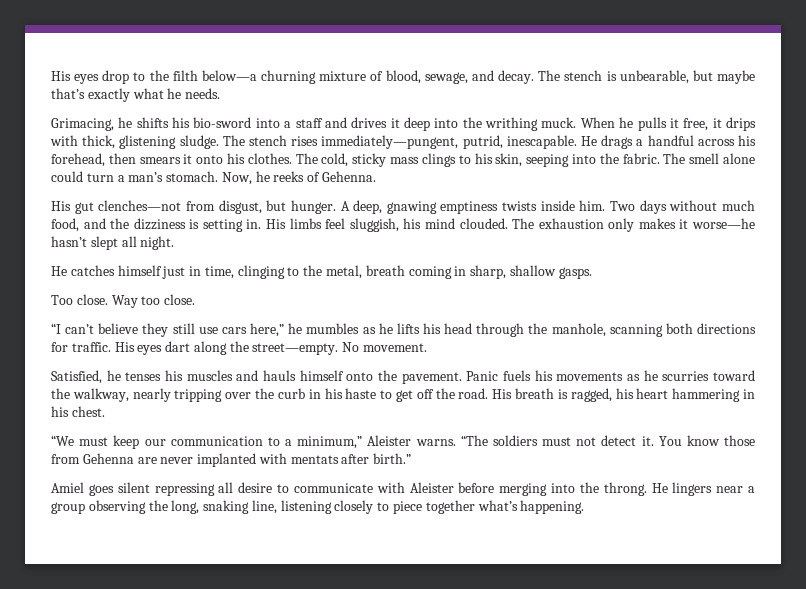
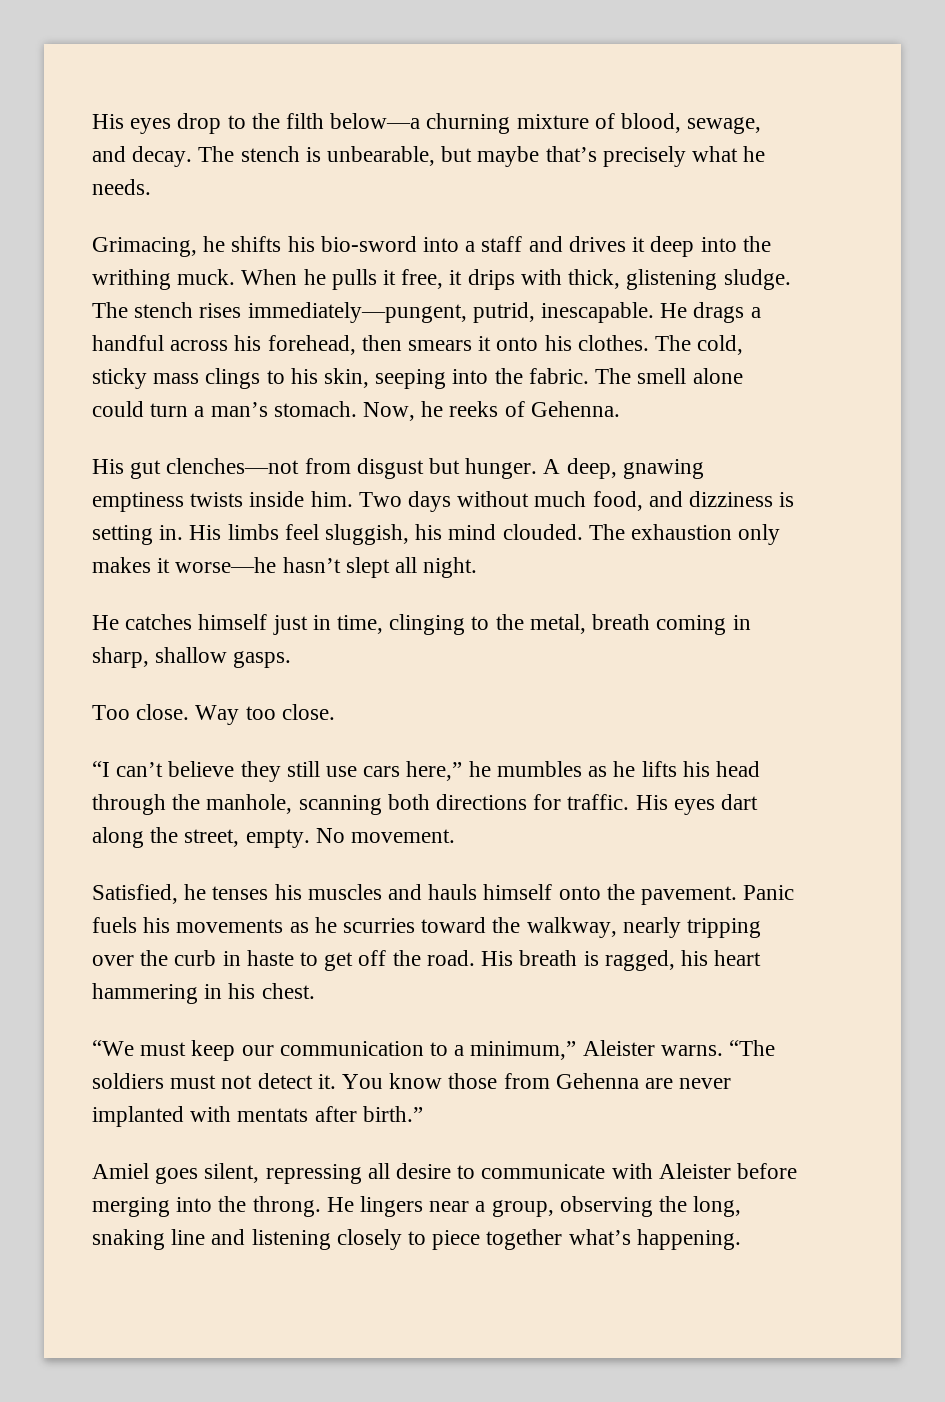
- The stench is unbearable, but maybe that’s exactly what he needs.
+ The stench is unbearable, but maybe that’s precisely what he needs.
- His gut clenches—not from disgust, but hunger.
+ His gut clenches—not from disgust but hunger.
- Two days without much food, and the dizziness is setting in.
+ Two days without much food, and dizziness is setting in.
- His eyes dart along the street—empty.
+ His eyes dart along the street, empty.
- Panic fuels his movements as he scurries toward the walkway, nearly tripping over the curb in his haste to get off the road.
+ Panic fuels his movements as he scurries toward the walkway, nearly tripping over the curb in haste to get off the road.
- Amiel goes silent repressing all desire to communicate with Aleister before merging into the throng.
+ Amiel goes silent, repressing all desire to communicate with Aleister before merging into the throng.
- He lingers near a group observing the long, snaking line, listening closely to piece together what’s happening.
+ He lingers near a group, observing the long, snaking line and listening closely to piece together what’s happening.

